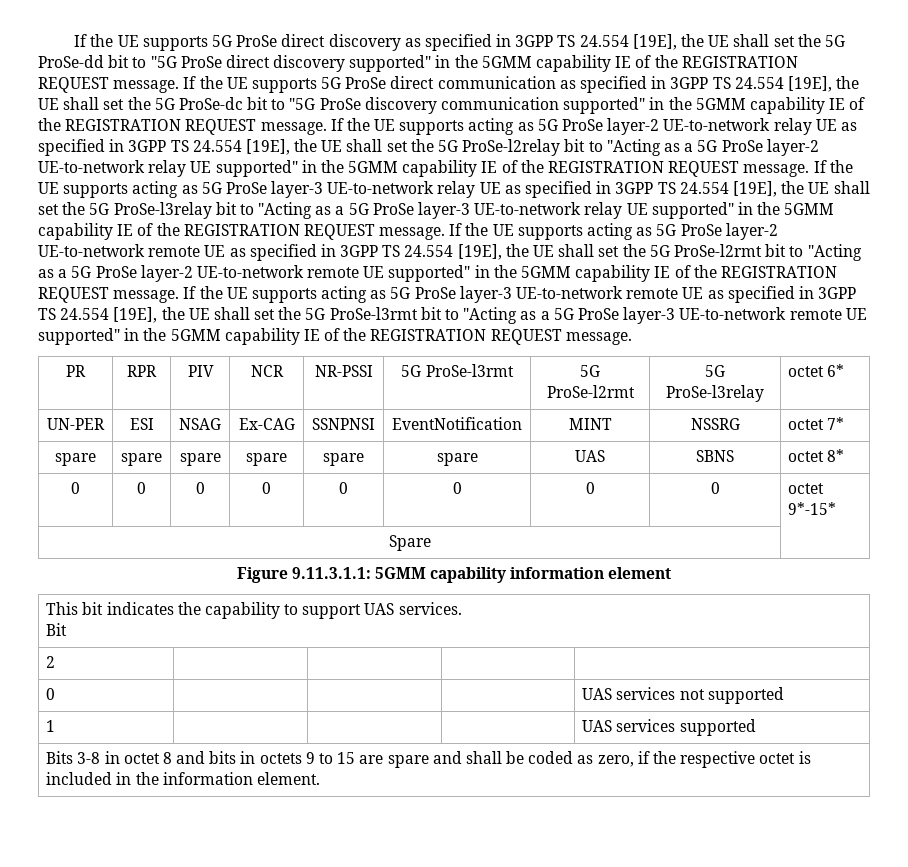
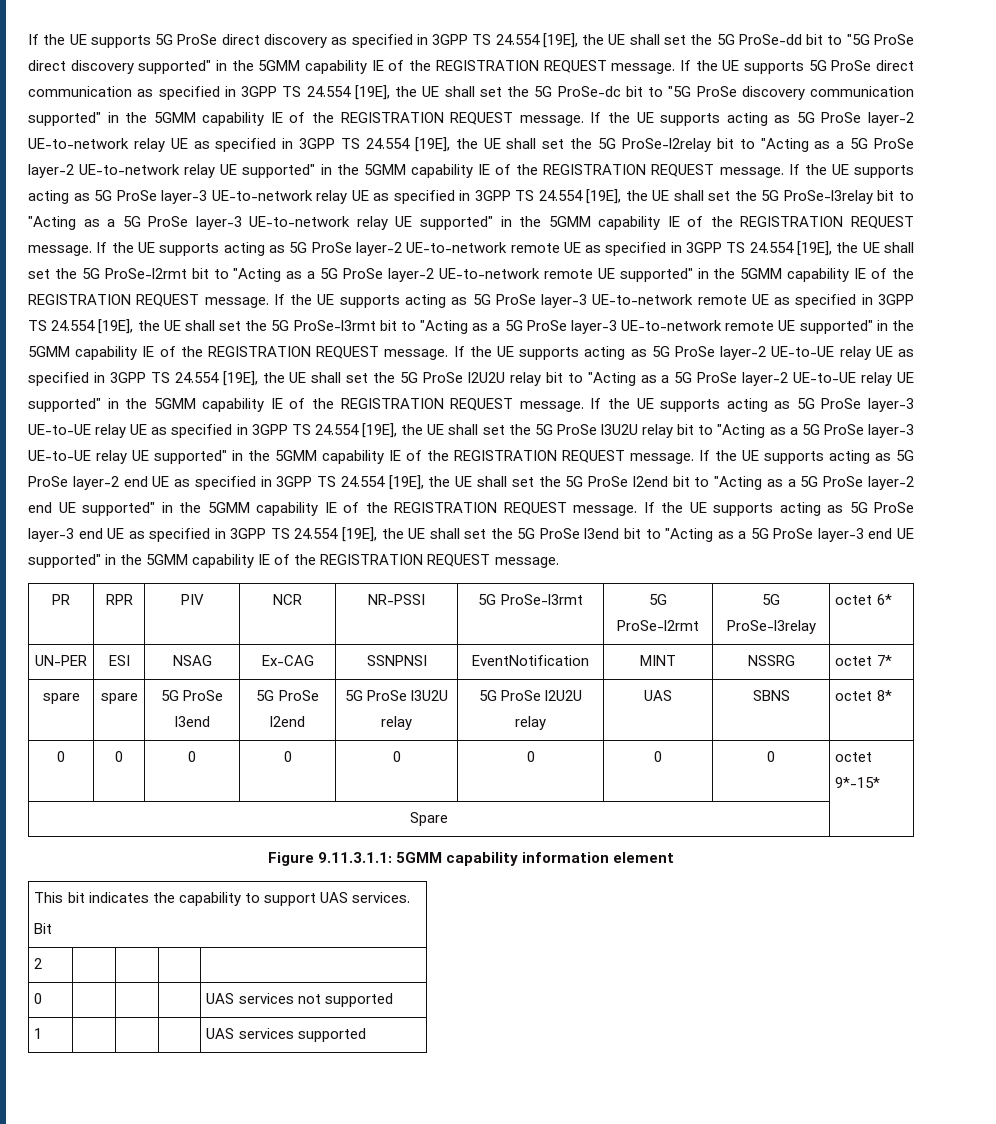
+ If the UE supports acting as 5G ProSe layer-2 UE-to-UE relay UE as specified in 3GPP TS 24.554 [19E], the UE shall set the 5G ProSe l2U2U relay bit to "Acting as a 5G ProSe layer-2 UE-to-UE relay UE supported" in the 5GMM capability IE of the REGISTRATION REQUEST message. If the UE supports acting as 5G ProSe layer-3 UE-to-UE relay UE as specified in 3GPP TS 24.554 [19E], the UE shall set the 5G ProSe l3U2U relay bit to "Acting as a 5G ProSe layer-3 UE-to-UE relay UE supported" in the 5GMM capability IE of the REGISTRATION REQUEST message. If the UE supports acting as 5G ProSe layer-2 end UE as specified in 3GPP TS 24.554 [19E], the UE shall set the 5G ProSe l2end bit to "Acting as a 5G ProSe layer-2 end UE supported" in the 5GMM capability IE of the REGISTRATION REQUEST message. If the UE supports acting as 5G ProSe layer-3 end UE as specified in 3GPP TS 24.554 [19E], the UE shall set the 5G ProSe l3end bit to "Acting as a 5G ProSe layer-3 end UE supported" in the 5GMM capability IE of the REGISTRATION REQUEST message.
- spare | spare | spare | spare | spare | spare | UAS | SBNS | octet 8*
+ spare | spare | 5G ProSe l3end | 5G ProSe l2end | 5G ProSe l3U2U relay | 5G ProSe l2U2U relay | UAS | SBNS | octet 8*
- Bits 3-8 in octet 8 and bits in octets 9 to 15 are spare and shall be coded as zero, if the respective octet is included in the information element.

